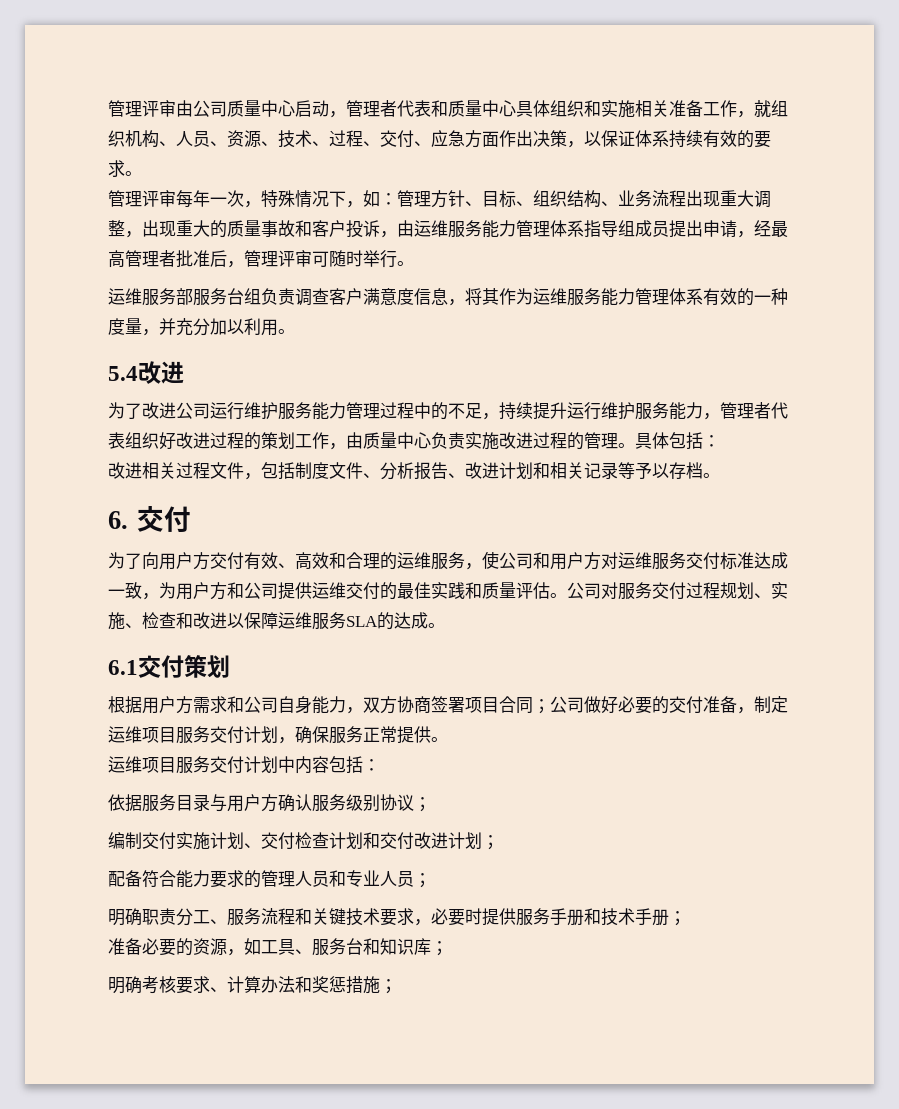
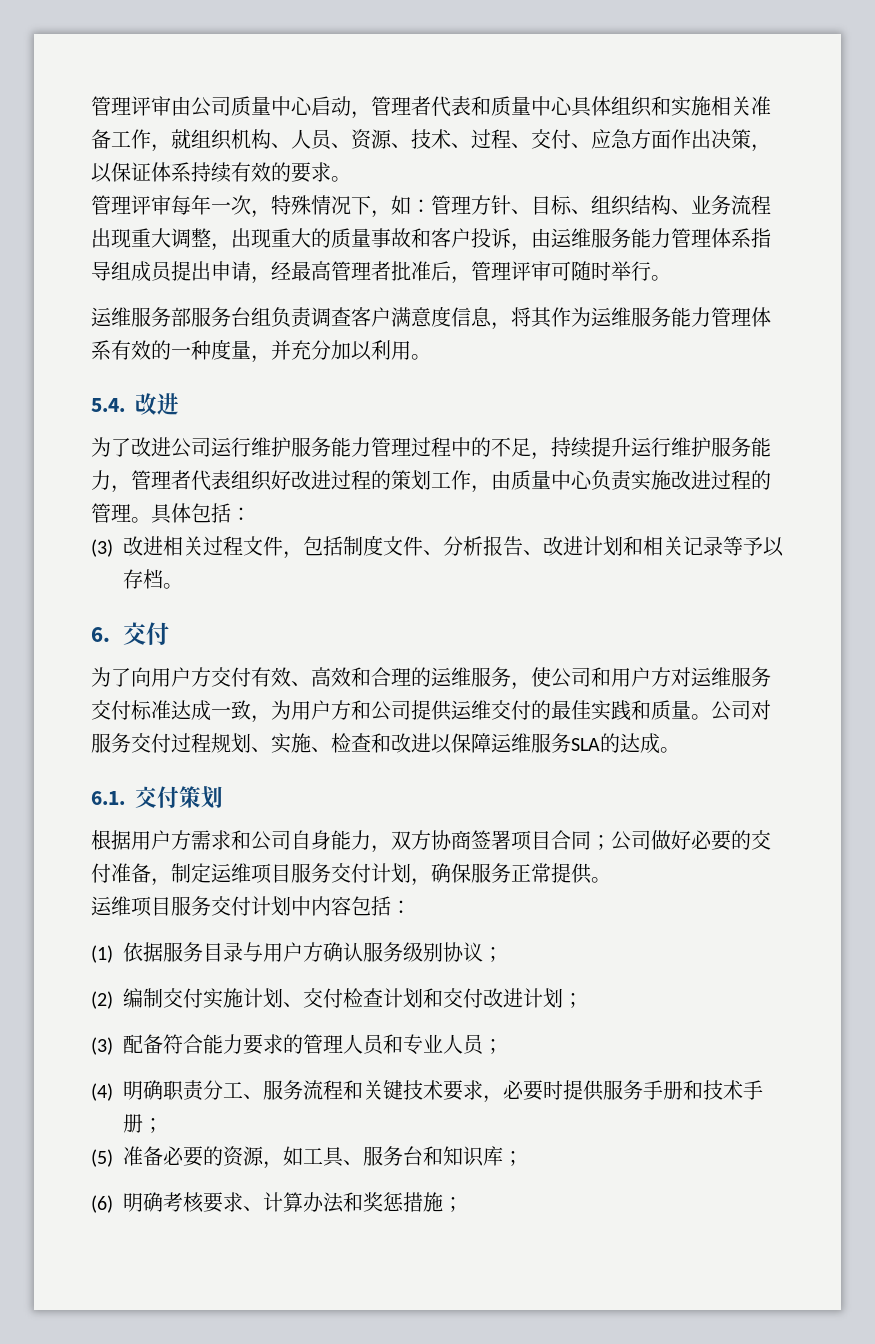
- 5.4改进
+ 5.4.改进
- 改进相关过程文件，包括制度文件、分析报告、改进计划和相关记录等予以存档。
+ (3)改进相关过程文件，包括制度文件、分析报告、改进计划和相关记录等予以存档。
- 为了向用户方交付有效、高效和合理的运维服务，使公司和用户方对运维服务交付标准达成一致，为用户方和公司提供运维交付的最佳实践和质量评估。
+ 为了向用户方交付有效、高效和合理的运维服务，使公司和用户方对运维服务交付标准达成一致，为用户方和公司提供运维交付的最佳实践和质量。
- 6.1交付策划
+ 6.1.交付策划
- 依据服务目录与用户方确认服务级别协议；
+ (1)依据服务目录与用户方确认服务级别协议；
- 编制交付实施计划、交付检查计划和交付改进计划；
+ (2)编制交付实施计划、交付检查计划和交付改进计划；
- 配备符合能力要求的管理人员和专业人员；
+ (3)配备符合能力要求的管理人员和专业人员；
- 明确职责分工、服务流程和关键技术要求，必要时提供服务手册和技术手册；
+ (4)明确职责分工、服务流程和关键技术要求，必要时提供服务手册和技术手册；
- 准备必要的资源，如工具、服务台和知识库；
+ (5)准备必要的资源，如工具、服务台和知识库；
- 明确考核要求、计算办法和奖惩措施；
+ (6)明确考核要求、计算办法和奖惩措施；

